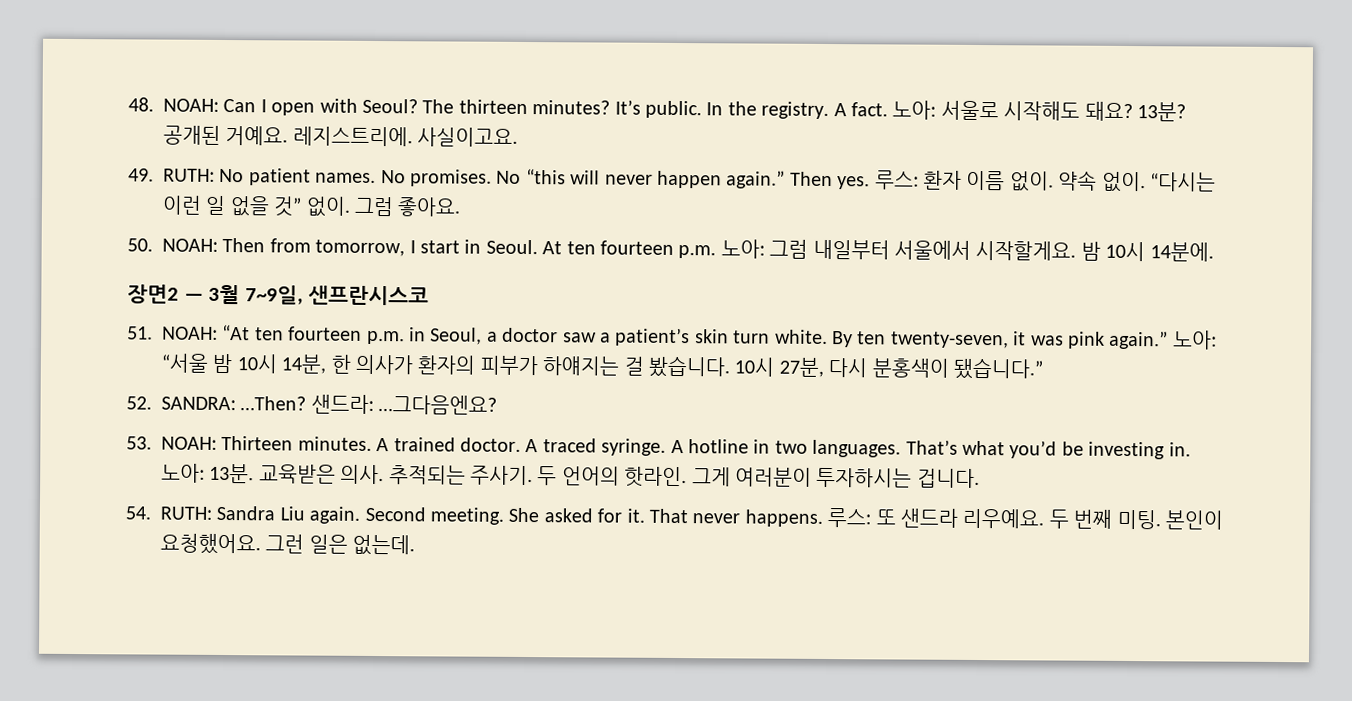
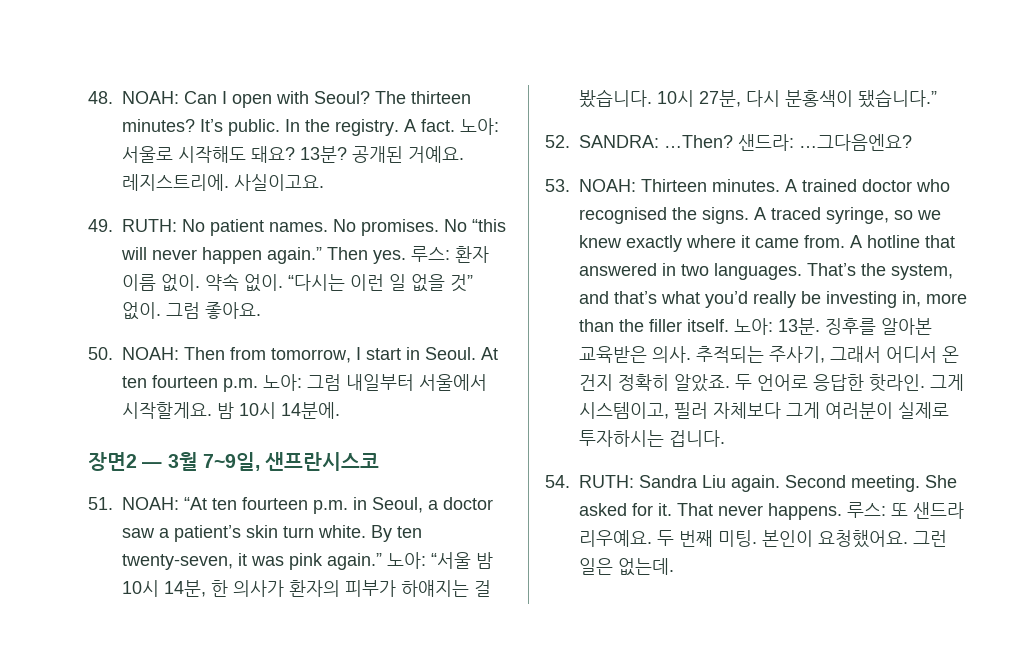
- A trained doctor. A traced syringe. A hotline in two languages. That’s what you’d be investing in. 노아: 13분. 교육받은 의사. 추적되는 주사기. 두 언어의 핫라인. 그게 여러분이 투자하시는 겁니다.
+ A trained doctor who recognised the signs. A traced syringe, so we knew exactly where it came from. A hotline that answered in two languages. That’s the system, and that’s what you’d really be investing in, more than the filler itself. 노아: 13분. 징후를 알아본 교육받은 의사. 추적되는 주사기, 그래서 어디서 온 건지 정확히 알았죠. 두 언어로 응답한 핫라인. 그게 시스템이고, 필러 자체보다 그게 여러분이 실제로 투자하시는 겁니다.

